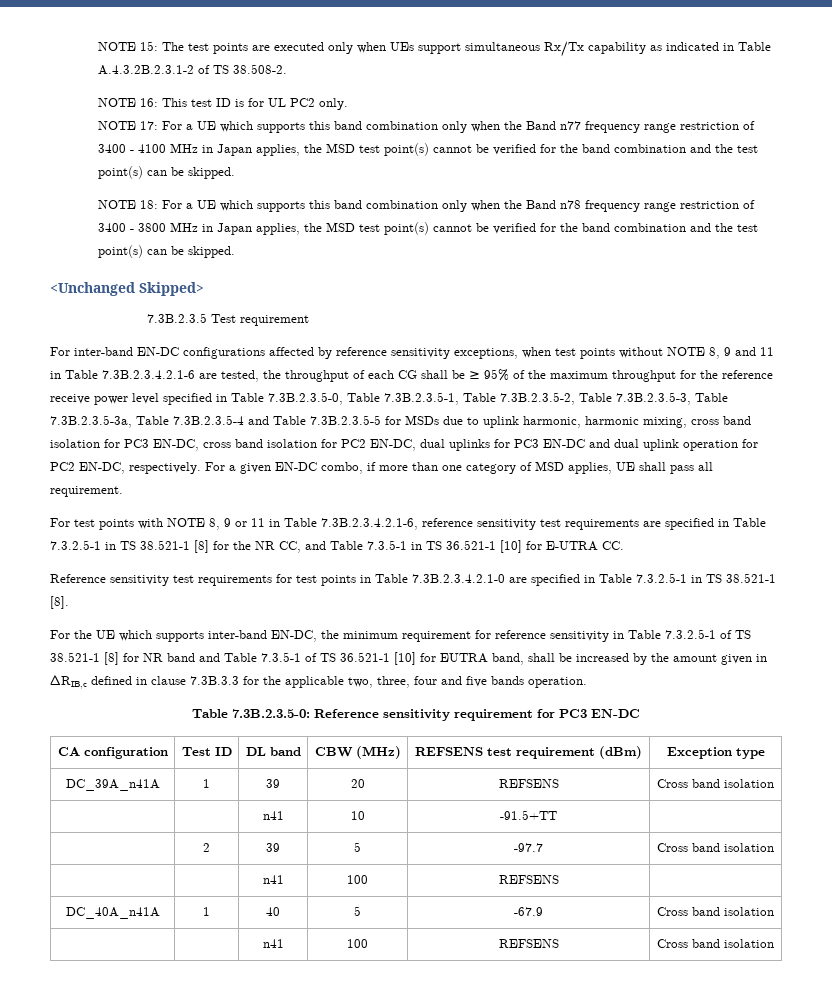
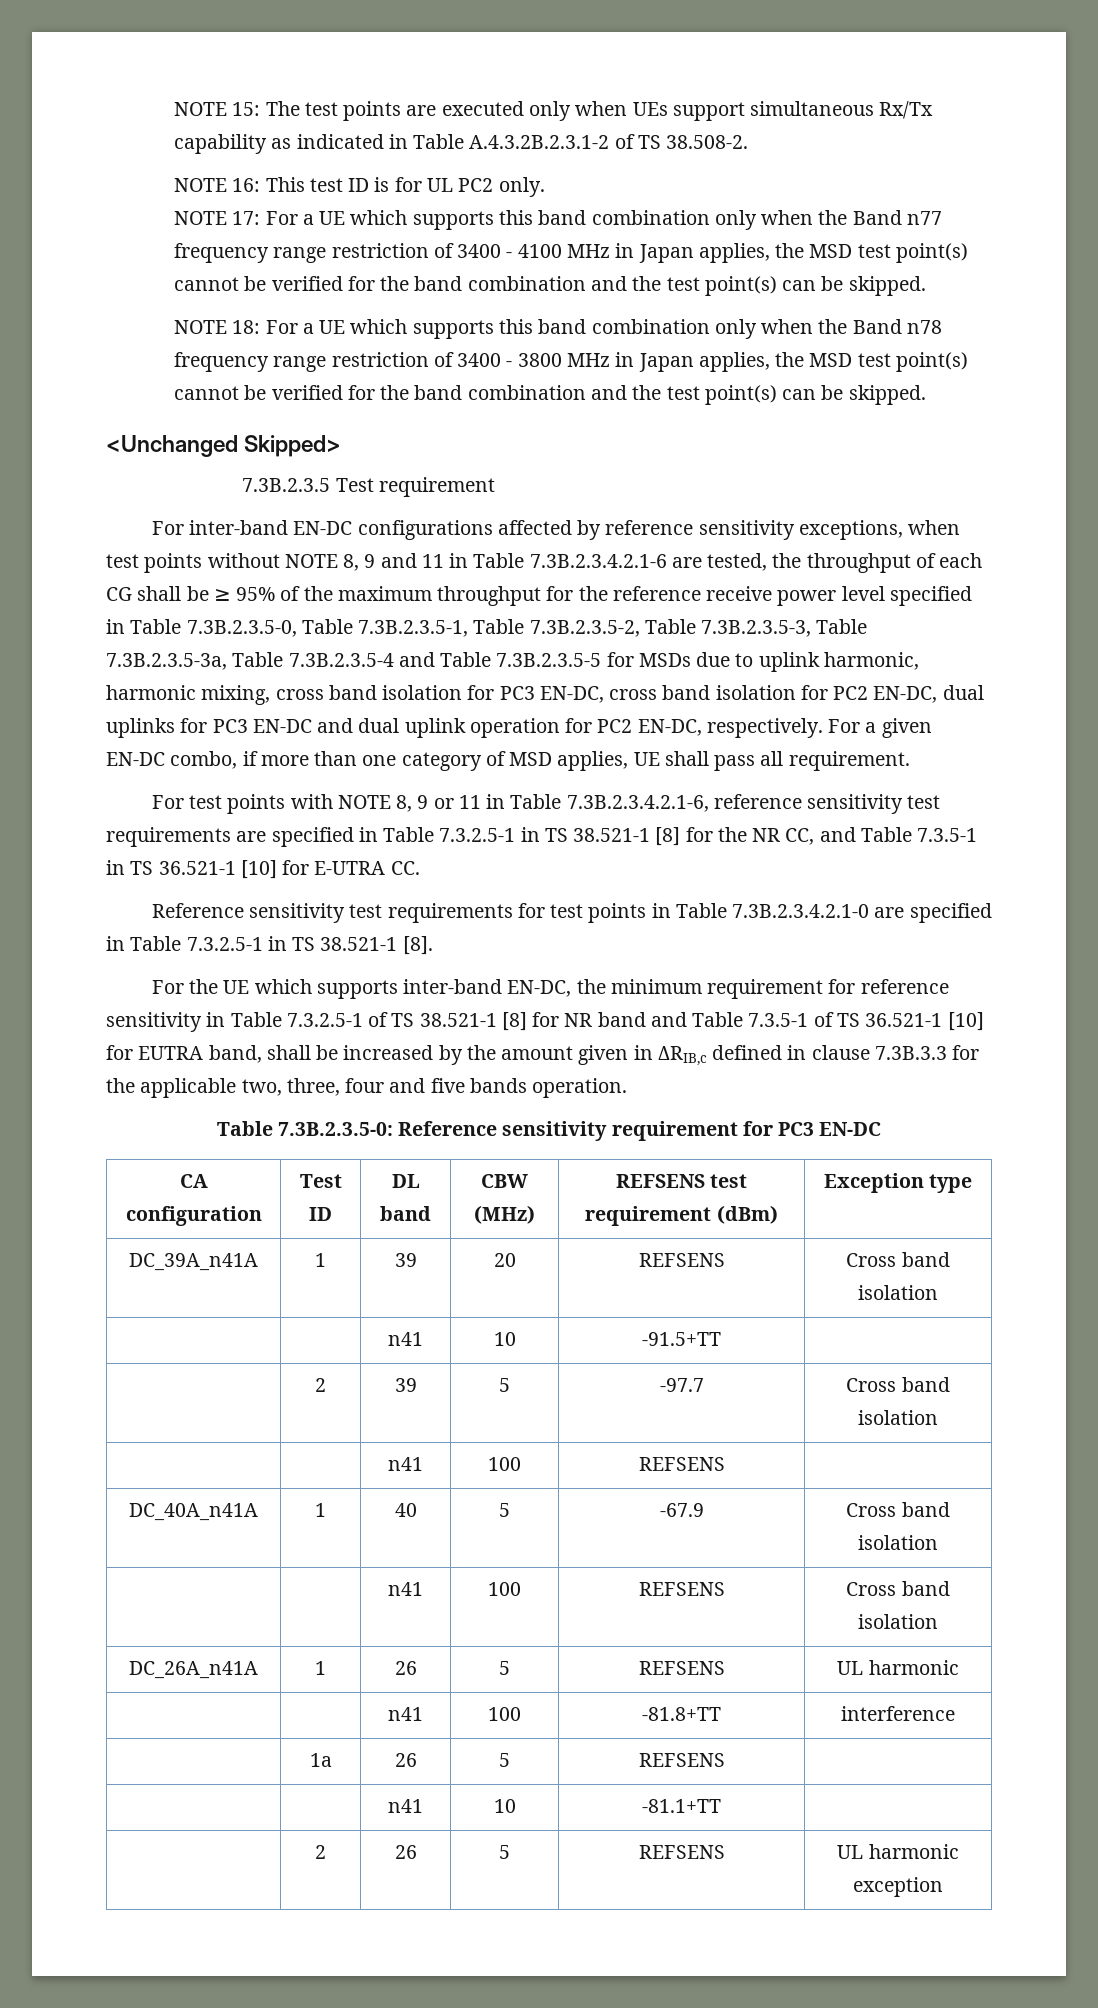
+ DC_26A_n41A | 1 | 26 | 5 | REFSENS | UL harmonic
+ | | n41 | 100 | -81.8+TT | interference
+ | 1a | 26 | 5 | REFSENS |
+ | | n41 | 10 | -81.1+TT |
+ | 2 | 26 | 5 | REFSENS | UL harmonic exception

